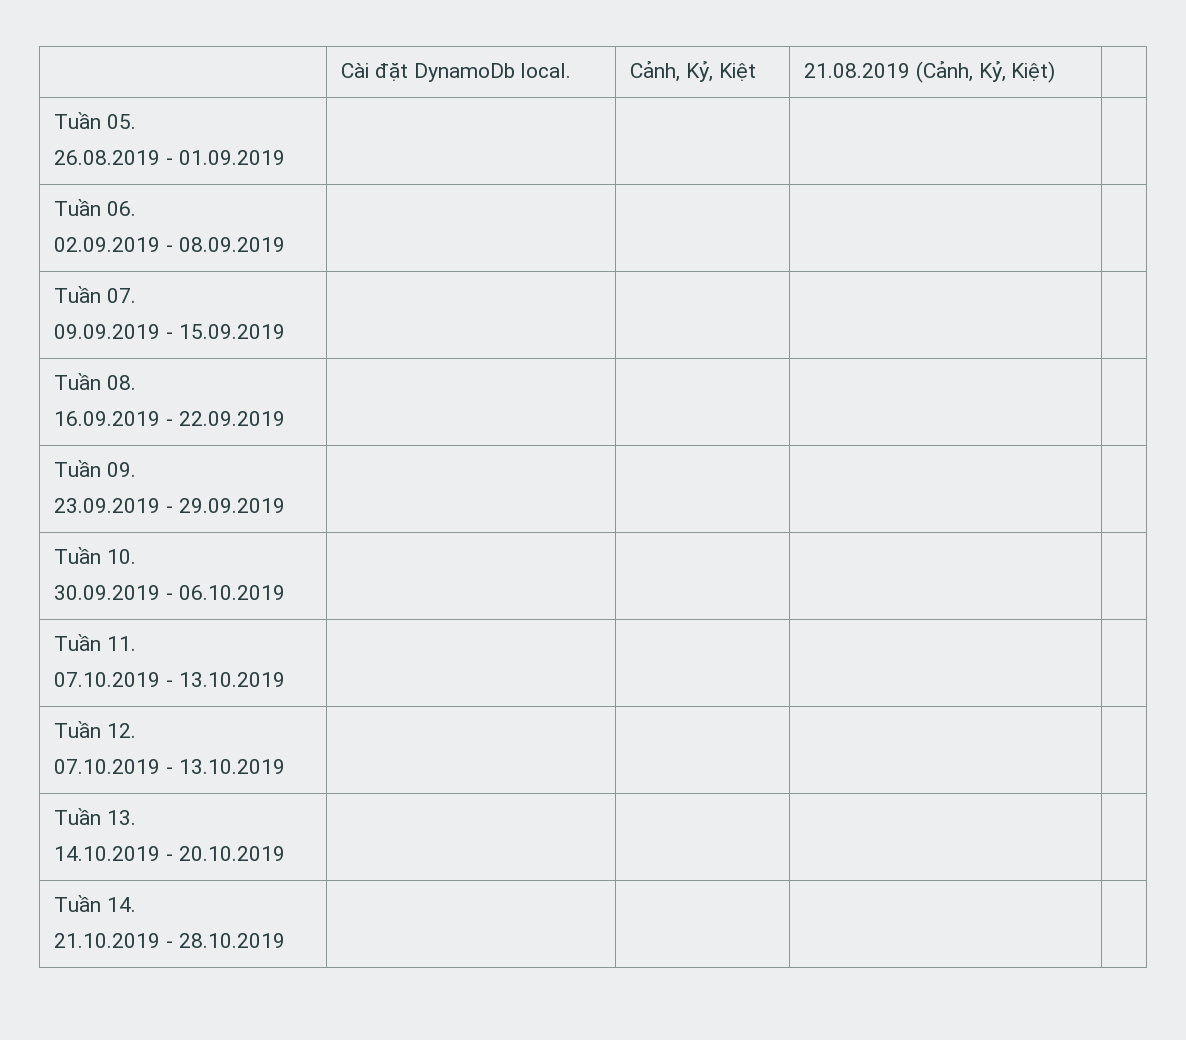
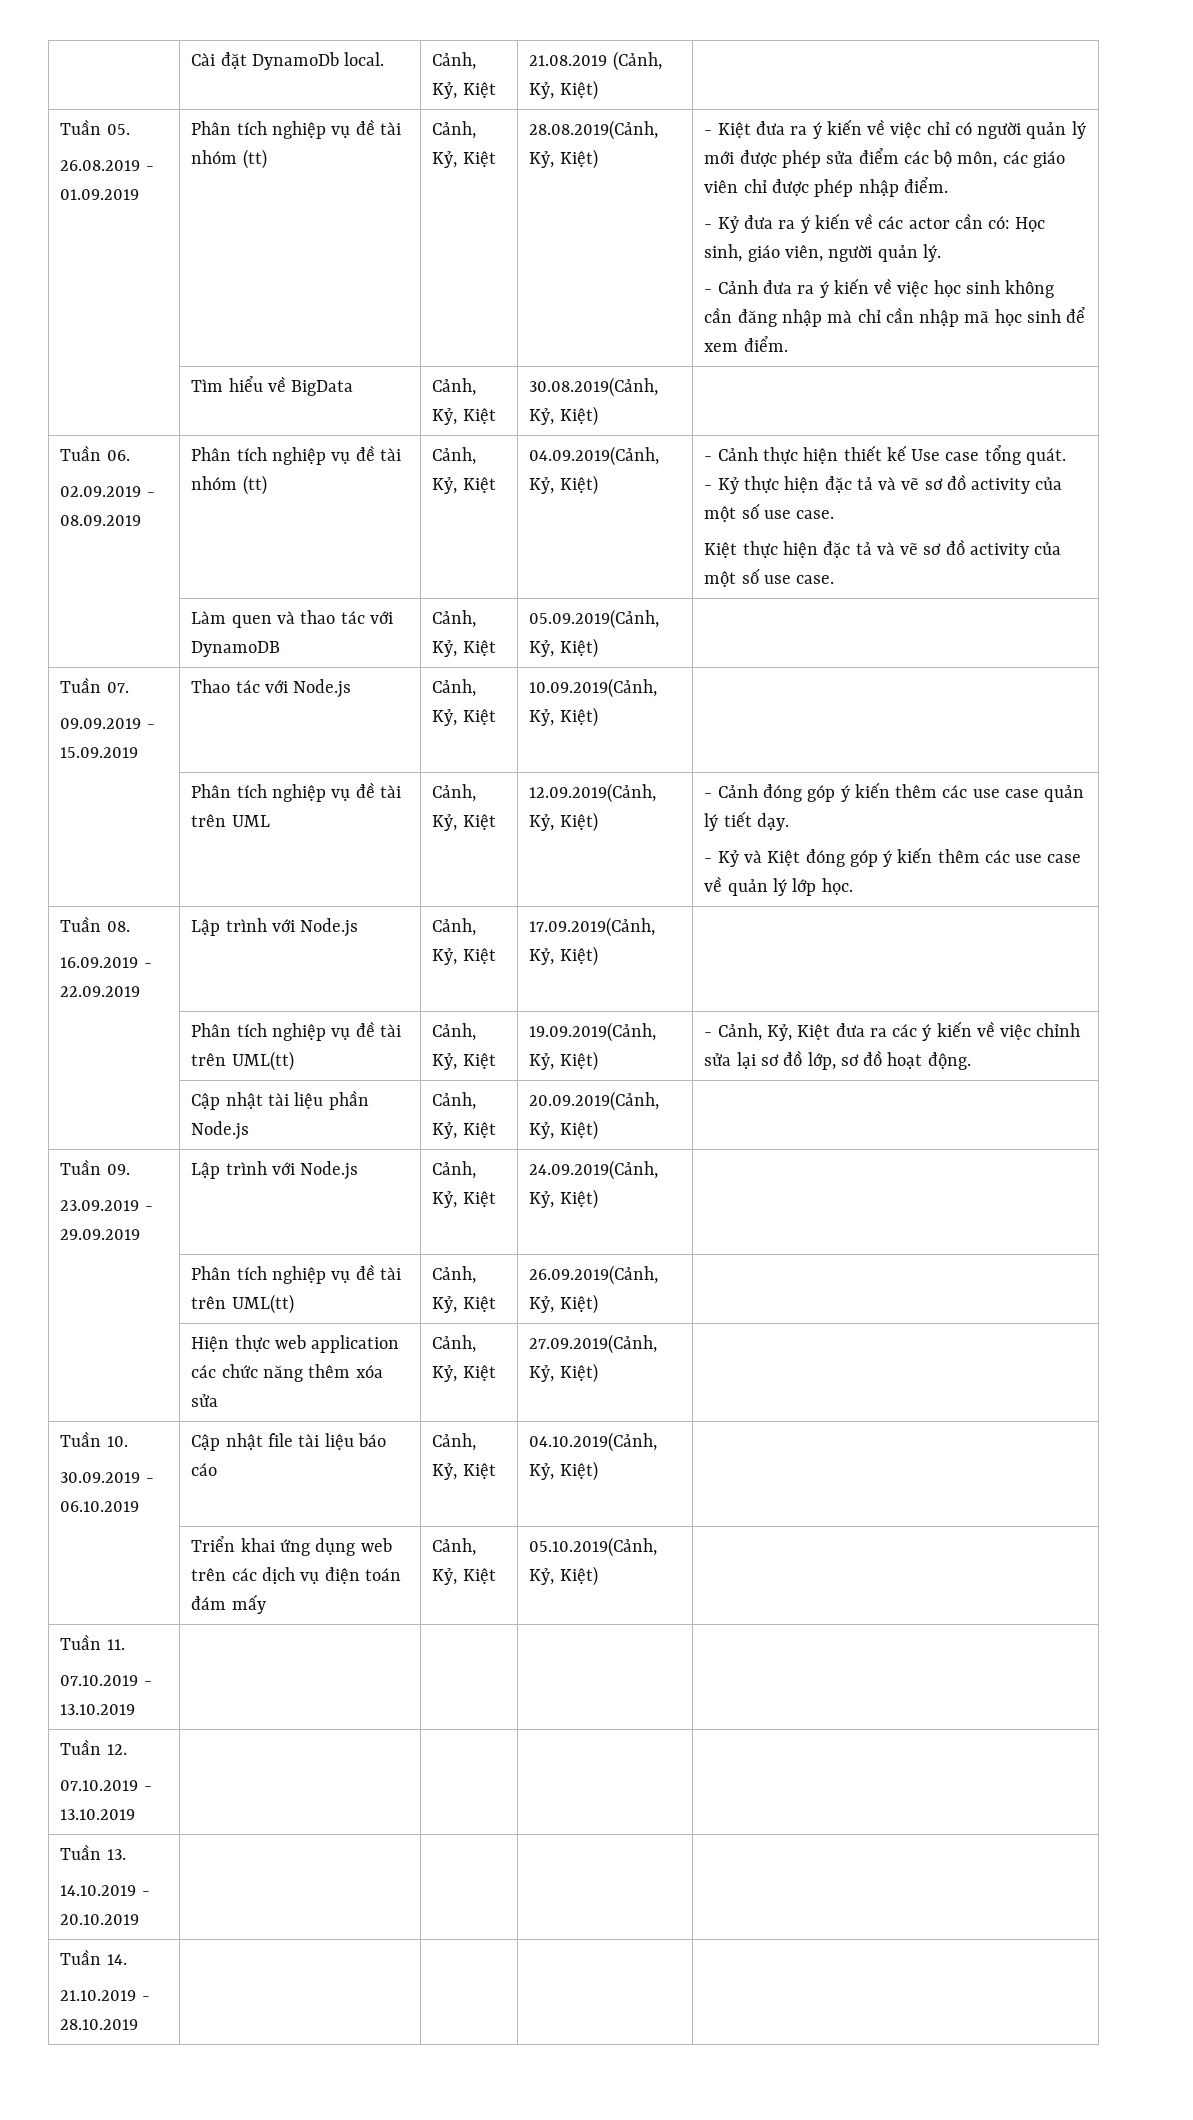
+ Phân tích nghiệp vụ đề tài nhóm (tt) | Cảnh, Kỷ, Kiệt | 28.08.2019(Cảnh, Kỷ, Kiệt) | - Kiệt đưa ra ý kiến về việc chỉ có người quản lý mới được phép sửa điểm các bộ môn, các giáo viên chỉ được phép nhập điểm.
+ - Kỷ đưa ra ý kiến về các actor cần có: Học sinh, giáo viên, người quản lý.
+ - Cảnh đưa ra ý kiến về việc học sinh không cần đăng nhập mà chỉ cần nhập mã học sinh để xem điểm.
+ | Tìm hiểu về BigData | Cảnh, Kỷ, Kiệt | 30.08.2019(Cảnh, Kỷ, Kiệt) |
+ Phân tích nghiệp vụ đề tài nhóm (tt) | Cảnh, Kỷ, Kiệt | 04.09.2019(Cảnh, Kỷ, Kiệt) | - Cảnh thực hiện thiết kế Use case tổng quát.
+ - Kỷ thực hiện đặc tả và vẽ sơ đồ activity của một số use case.
+ Kiệt thực hiện đặc tả và vẽ sơ đồ activity của một số use case.
+ | Làm quen và thao tác với DynamoDB | Cảnh, Kỷ, Kiệt | 05.09.2019(Cảnh, Kỷ, Kiệt) |
  Tuần 07.
- 09.09.2019 - 15.09.2019 | | | |
+ 09.09.2019 - 15.09.2019 | Thao tác với Node.js | Cảnh, Kỷ, Kiệt | 10.09.2019(Cảnh, Kỷ, Kiệt) |
+ | Phân tích nghiệp vụ đề tài trên UML | Cảnh, Kỷ, Kiệt | 12.09.2019(Cảnh, Kỷ, Kiệt) | - Cảnh đóng góp ý kiến thêm các use case quản lý tiết dạy.
+ - Kỷ và Kiệt đóng góp ý kiến thêm các use case về quản lý lớp học.
  Tuần 08.
- 16.09.2019 - 22.09.2019 | | | |
+ 16.09.2019 - 22.09.2019 | Lập trình với Node.js | Cảnh, Kỷ, Kiệt | 17.09.2019(Cảnh, Kỷ, Kiệt) |
+ | Phân tích nghiệp vụ đề tài trên UML(tt) | Cảnh, Kỷ, Kiệt | 19.09.2019(Cảnh, Kỷ, Kiệt) | - Cảnh, Kỷ, Kiệt đưa ra các ý kiến về việc chỉnh sửa lại sơ đồ lớp, sơ đồ hoạt động.
+ | Cập nhật tài liệu phần Node.js | Cảnh, Kỷ, Kiệt | 20.09.2019(Cảnh, Kỷ, Kiệt) |
  Tuần 09.
- 23.09.2019 - 29.09.2019 | | | |
+ 23.09.2019 - 29.09.2019 | Lập trình với Node.js | Cảnh, Kỷ, Kiệt | 24.09.2019(Cảnh, Kỷ, Kiệt) |
+ | Phân tích nghiệp vụ đề tài trên UML(tt) | Cảnh, Kỷ, Kiệt | 26.09.2019(Cảnh, Kỷ, Kiệt) |
+ | Hiện thực web application các chức năng thêm xóa sửa | Cảnh, Kỷ, Kiệt | 27.09.2019(Cảnh, Kỷ, Kiệt) |
  Tuần 10.
- 30.09.2019 - 06.10.2019 | | | |
+ 30.09.2019 - 06.10.2019 | Cập nhật file tài liệu báo cáo | Cảnh, Kỷ, Kiệt | 04.10.2019(Cảnh, Kỷ, Kiệt) |
+ | Triển khai ứng dụng web trên các dịch vụ điện toán đám mấy | Cảnh, Kỷ, Kiệt | 05.10.2019(Cảnh, Kỷ, Kiệt) |

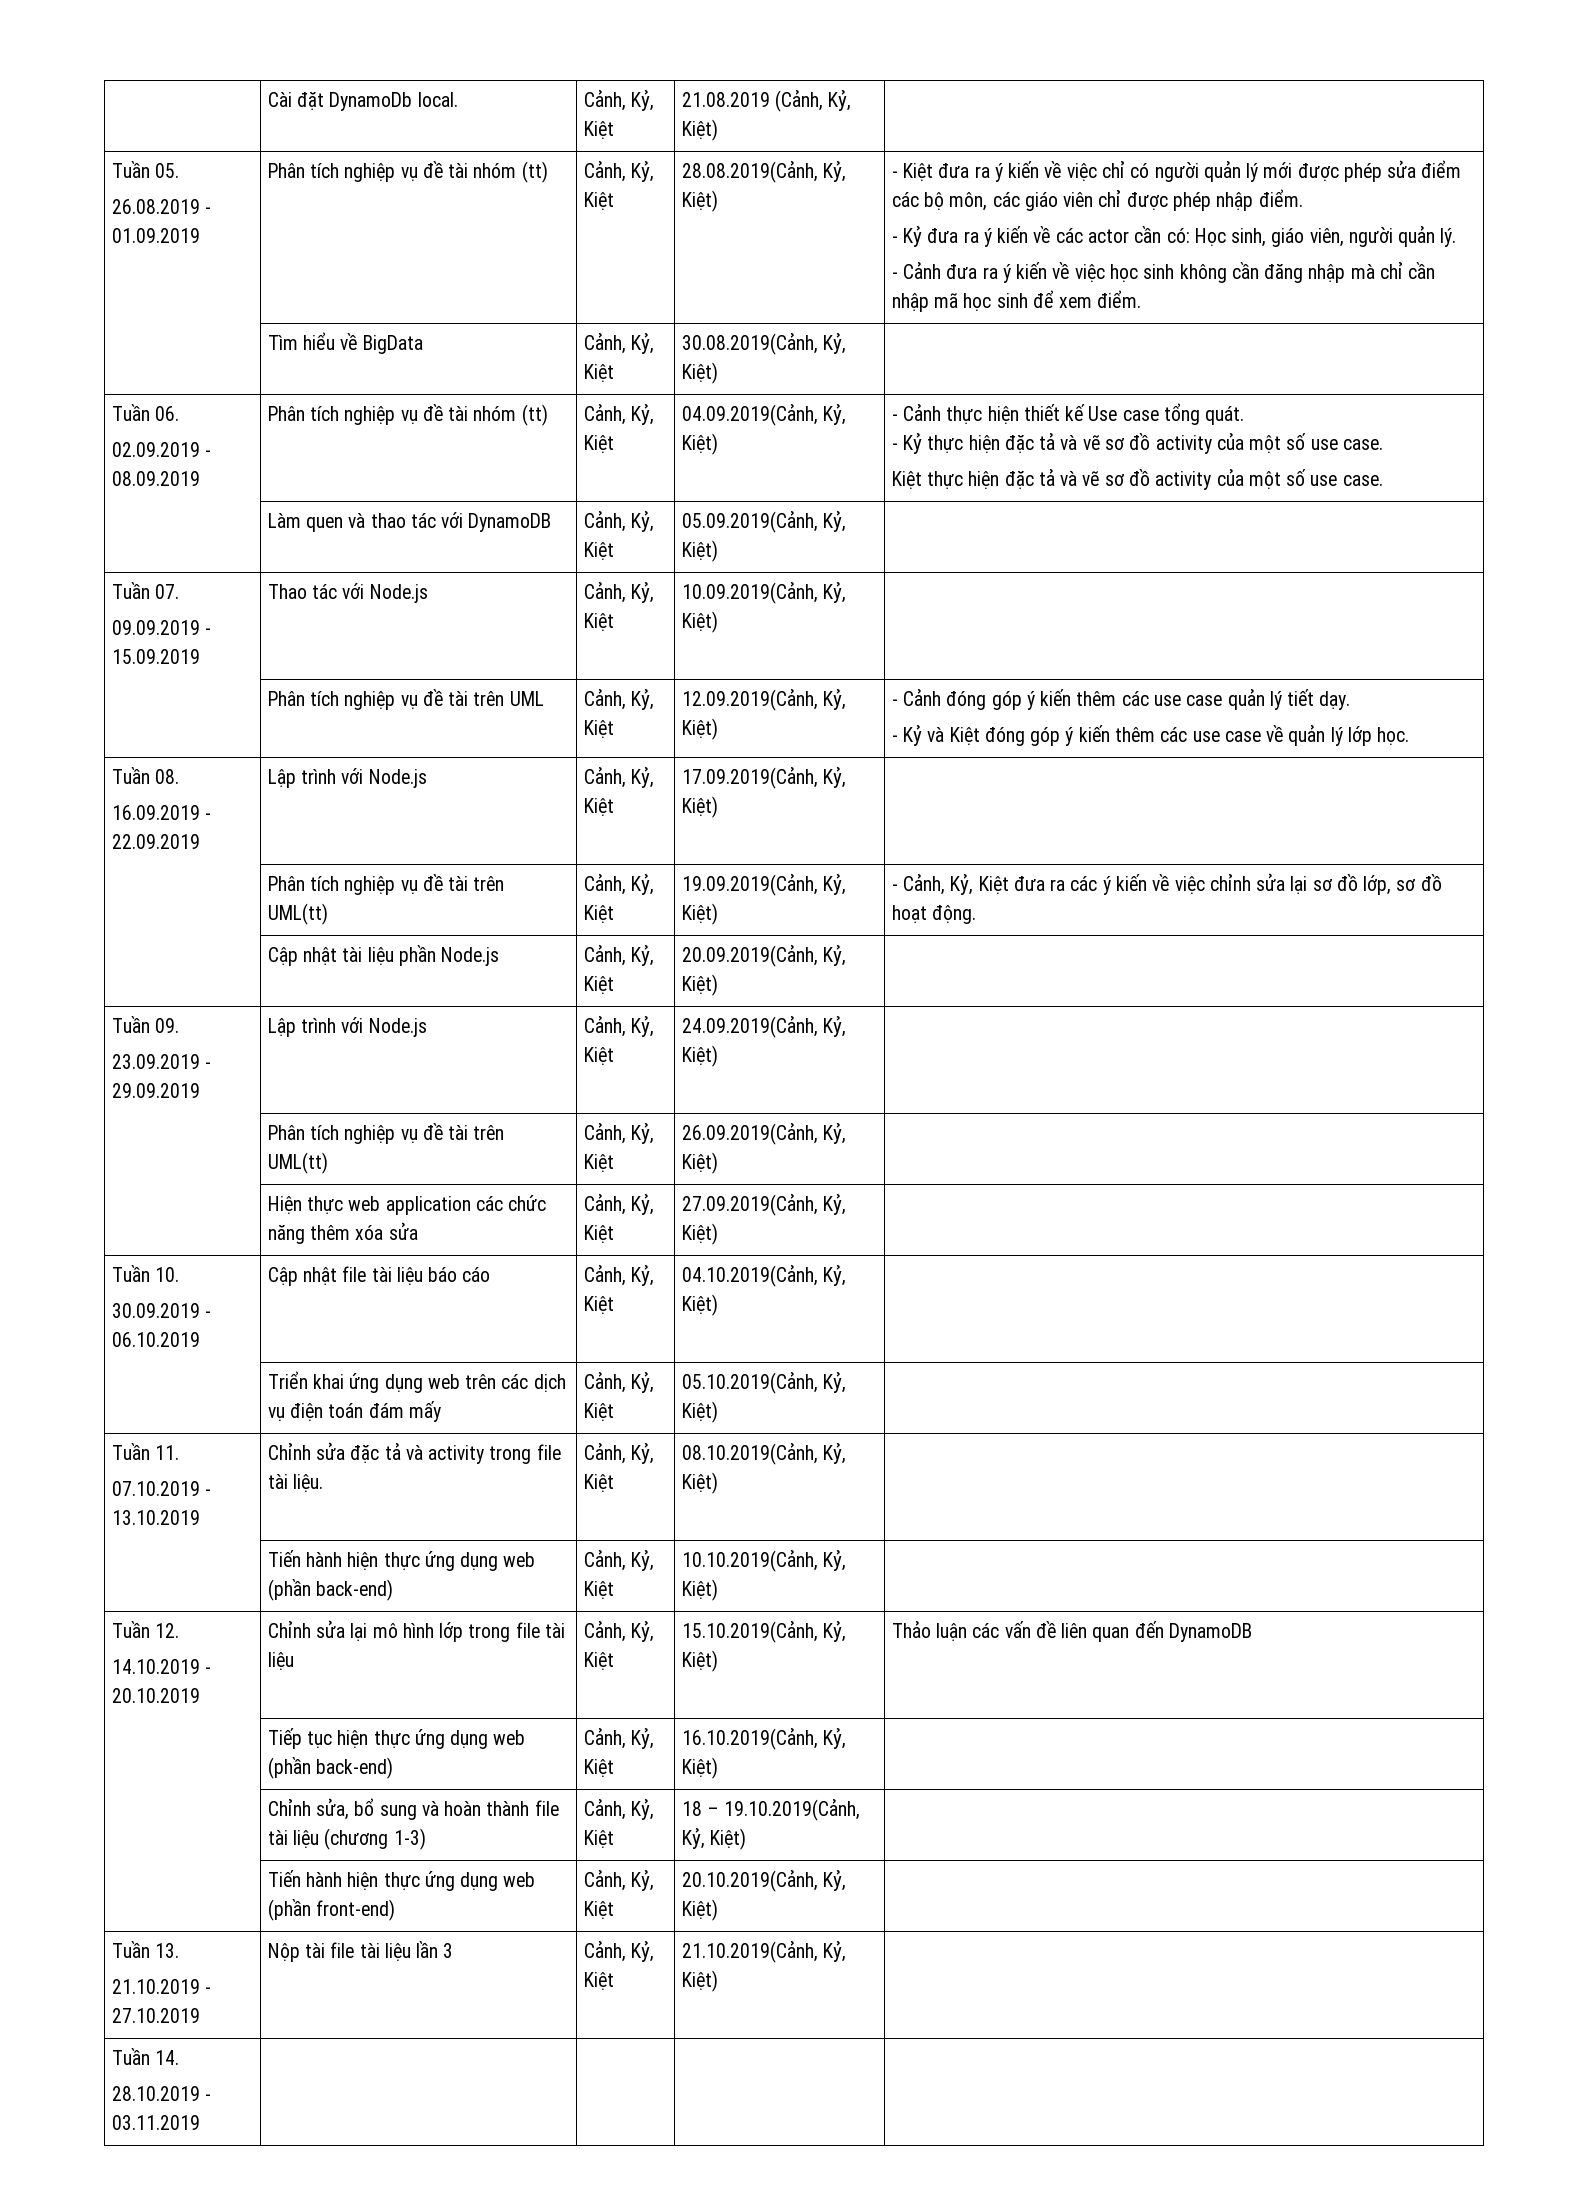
  Tuần 11.
- 07.10.2019 - 13.10.2019 | | | |
+ 07.10.2019 - 13.10.2019 | Chỉnh sửa đặc tả và activity trong file tài liệu. | Cảnh, Kỷ, Kiệt | 08.10.2019(Cảnh, Kỷ, Kiệt) |
+ | Tiến hành hiện thực ứng dụng web (phần back-end) | Cảnh, Kỷ, Kiệt | 10.10.2019(Cảnh, Kỷ, Kiệt) |
  Tuần 12.
- 07.10.2019 - 13.10.2019 | | | |
+ 14.10.2019 - 20.10.2019 | Chỉnh sửa lại mô hình lớp trong file tài liệu | Cảnh, Kỷ, Kiệt | 15.10.2019(Cảnh, Kỷ, Kiệt) | Thảo luận các vấn đề liên quan đến DynamoDB
+ | Tiếp tục hiện thực ứng dụng web (phần back-end) | Cảnh, Kỷ, Kiệt | 16.10.2019(Cảnh, Kỷ, Kiệt) |
+ | Chỉnh sửa, bổ sung và hoàn thành file tài liệu (chương 1-3) | Cảnh, Kỷ, Kiệt | 18 – 19.10.2019(Cảnh, Kỷ, Kiệt) |
+ | Tiến hành hiện thực ứng dụng web (phần front-end) | Cảnh, Kỷ, Kiệt | 20.10.2019(Cảnh, Kỷ, Kiệt) |
  Tuần 13.
- 14.10.2019 - 20.10.2019 | | | |
+ 21.10.2019 - 27.10.2019 | Nộp tài file tài liệu lần 3 | Cảnh, Kỷ, Kiệt | 21.10.2019(Cảnh, Kỷ, Kiệt) |
  Tuần 14.
- 21.10.2019 - 28.10.2019 | | | |
+ 28.10.2019 - 03.11.2019 | | | |

